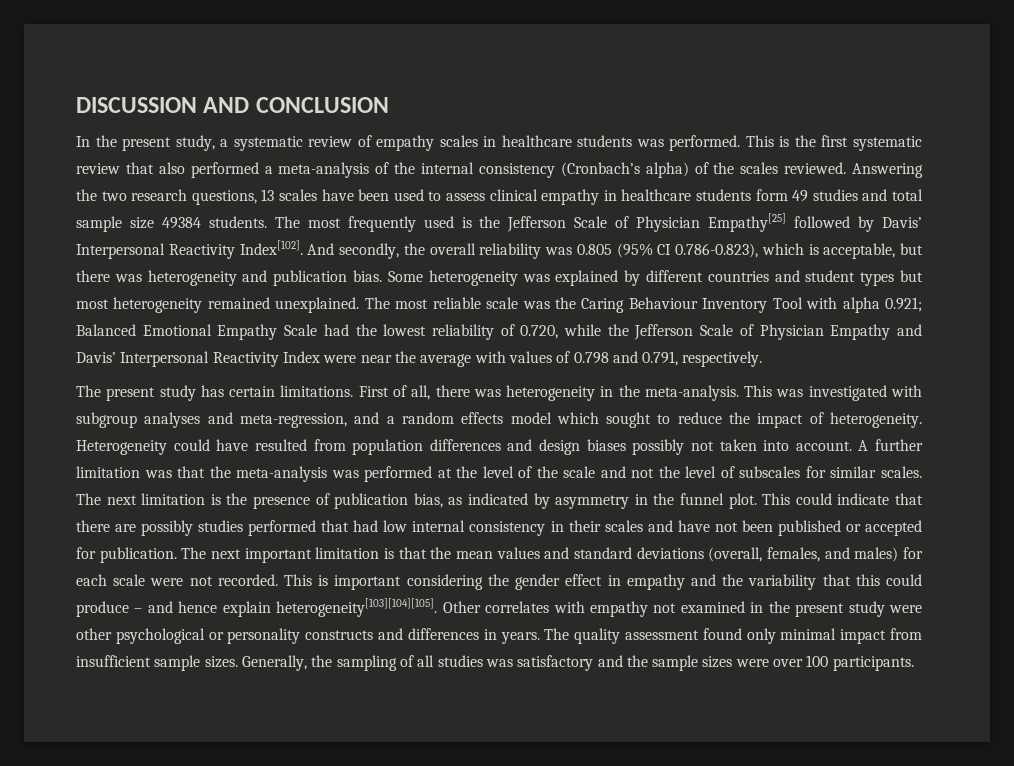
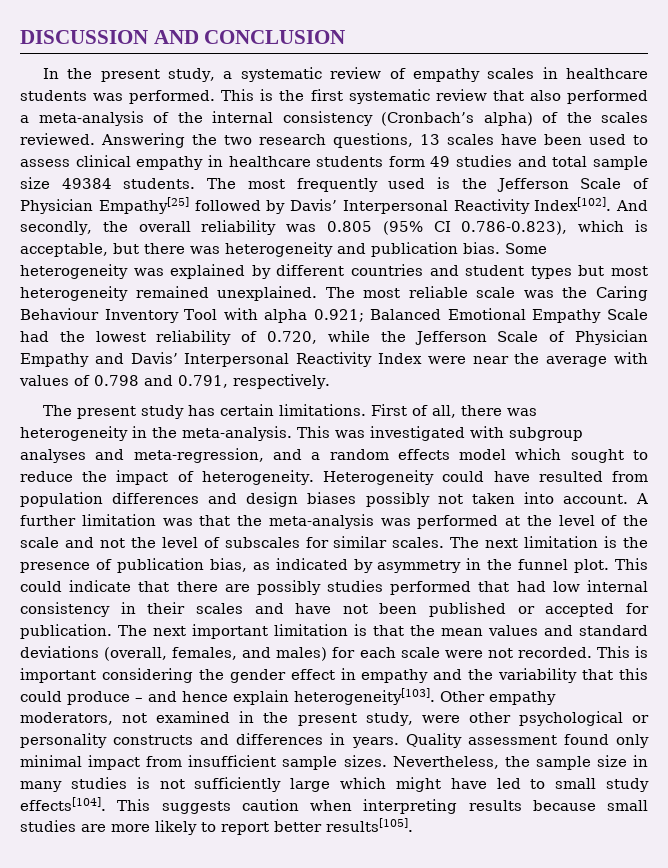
- This is important considering the gender effect in empathy and the variability that this could produce – and hence explain heterogeneity[103][104][105]. Other correlates with empathy not examined in the present study were other psychological or personality constructs and differences in years.
+ This is important considering the gender effect in empathy and the variability that this could produce – and hence explain heterogeneity[103]. Other empathy moderators, not examined in the present study, were other psychological or personality constructs and differences in years.
- The quality assessment found only minimal impact from insufficient sample sizes.
+ Quality assessment found only minimal impact from insufficient sample sizes.
- Generally, the sampling of all studies was satisfactory and the sample sizes were over 100 participants.
+ Nevertheless, the sample size in many studies is not sufficiently large which might have led to small study effects[104]. This suggests caution when interpreting results because small studies are more likely to report better results[105].

